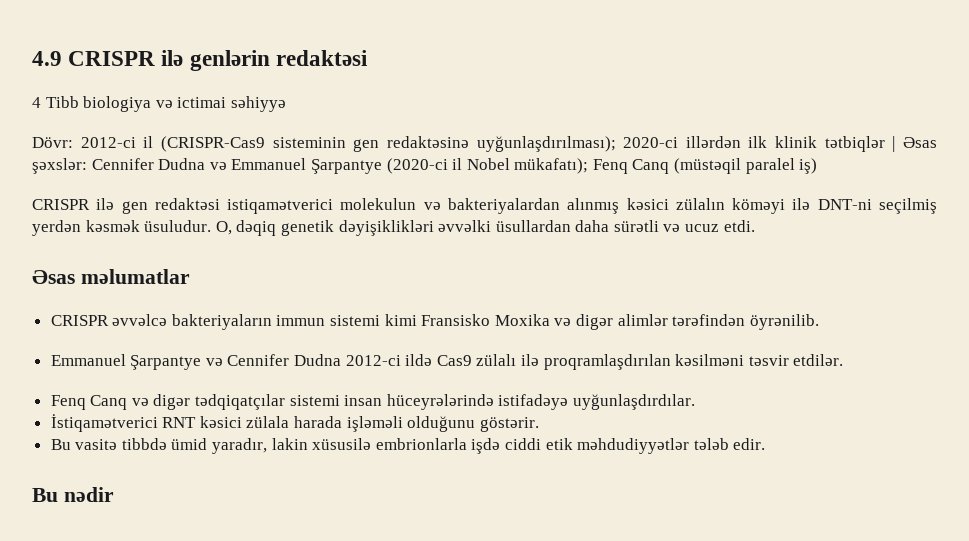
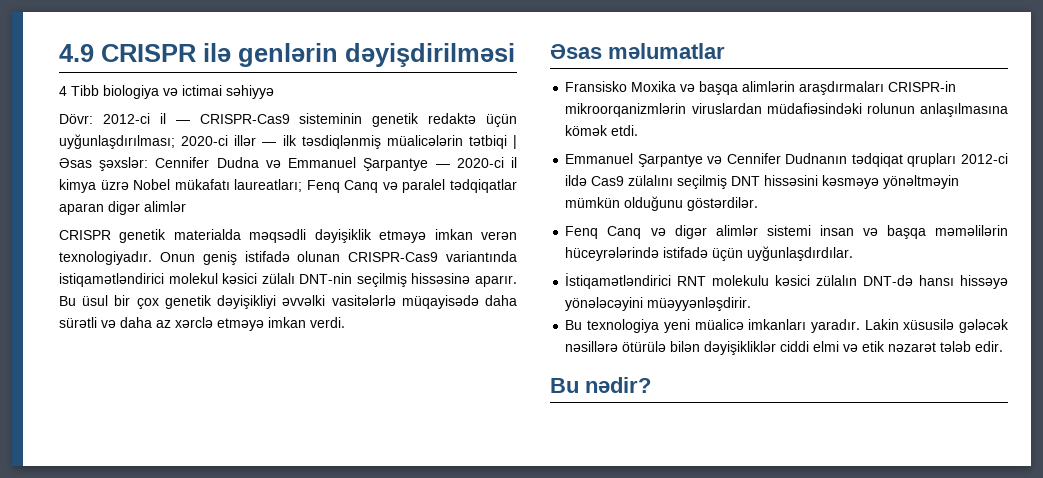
- 4.9 CRISPR ilə genlərin redaktəsi
+ 4.9 CRISPR ilə genlərin dəyişdirilməsi
- Dövr: 2012-ci il (CRISPR-Cas9 sisteminin gen redaktəsinə uyğunlaşdırılması); 2020-ci illərdən ilk klinik tətbiqlər | Əsas şəxslər: Cennifer Dudna və Emmanuel Şarpantye (2020-ci il Nobel mükafatı); Fenq Canq (müstəqil paralel iş)
- CRISPR ilə gen redaktəsi istiqamətverici molekulun və bakteriyalardan alınmış kəsici zülalın köməyi ilə DNT-ni seçilmiş yerdən kəsmək üsuludur. O, dəqiq genetik dəyişiklikləri əvvəlki üsullardan daha sürətli və ucuz etdi.
+ Dövr: 2012-ci il — CRISPR-Cas9 sisteminin genetik redaktə üçün uyğunlaşdırılması; 2020-ci illər — ilk təsdiqlənmiş müalicələrin tətbiqi | Əsas şəxslər: Cennifer Dudna və Emmanuel Şarpantye — 2020-ci il kimya üzrə Nobel mükafatı laureatları; Fenq Canq və paralel tədqiqatlar aparan digər alimlər
+ CRISPR genetik materialda məqsədli dəyişiklik etməyə imkan verən texnologiyadır. Onun geniş istifadə olunan CRISPR-Cas9 variantında istiqamətləndirici molekul kəsici zülalı DNT-nin seçilmiş hissəsinə aparır. Bu üsul bir çox genetik dəyişikliyi əvvəlki vasitələrlə müqayisədə daha sürətli və daha az xərclə etməyə imkan verdi.
  Əsas məlumatlar
- CRISPR əvvəlcə bakteriyaların immun sistemi kimi Fransisko Moxika və digər alimlər tərəfindən öyrənilib.
- Emmanuel Şarpantye və Cennifer Dudna 2012-ci ildə Cas9 zülalı ilə proqramlaşdırılan kəsilməni təsvir etdilər.
+ Fransisko Moxika və başqa alimlərin araşdırmaları CRISPR-in mikroorqanizmlərin viruslardan müdafiəsindəki rolunun anlaşılmasına kömək etdi.
+ Emmanuel Şarpantye və Cennifer Dudnanın tədqiqat qrupları 2012-ci ildə Cas9 zülalını seçilmiş DNT hissəsini kəsməyə yönəltməyin mümkün olduğunu göstərdilər.
- Fenq Canq və digər tədqiqatçılar sistemi insan hüceyrələrində istifadəyə uyğunlaşdırdılar.
- İstiqamətverici RNT kəsici zülala harada işləməli olduğunu göstərir.
- Bu vasitə tibbdə ümid yaradır, lakin xüsusilə embrionlarla işdə ciddi etik məhdudiyyətlər tələb edir.
+ Fenq Canq və digər alimlər sistemi insan və başqa məməlilərin hüceyrələrində istifadə üçün uyğunlaşdırdılar.
+ İstiqamətləndirici RNT molekulu kəsici zülalın DNT-də hansı hissəyə yönələcəyini müəyyənləşdirir.
+ Bu texnologiya yeni müalicə imkanları yaradır. Lakin xüsusilə gələcək nəsillərə ötürülə bilən dəyişikliklər ciddi elmi və etik nəzarət tələb edir.
- Bu nədir
+ Bu nədir?

